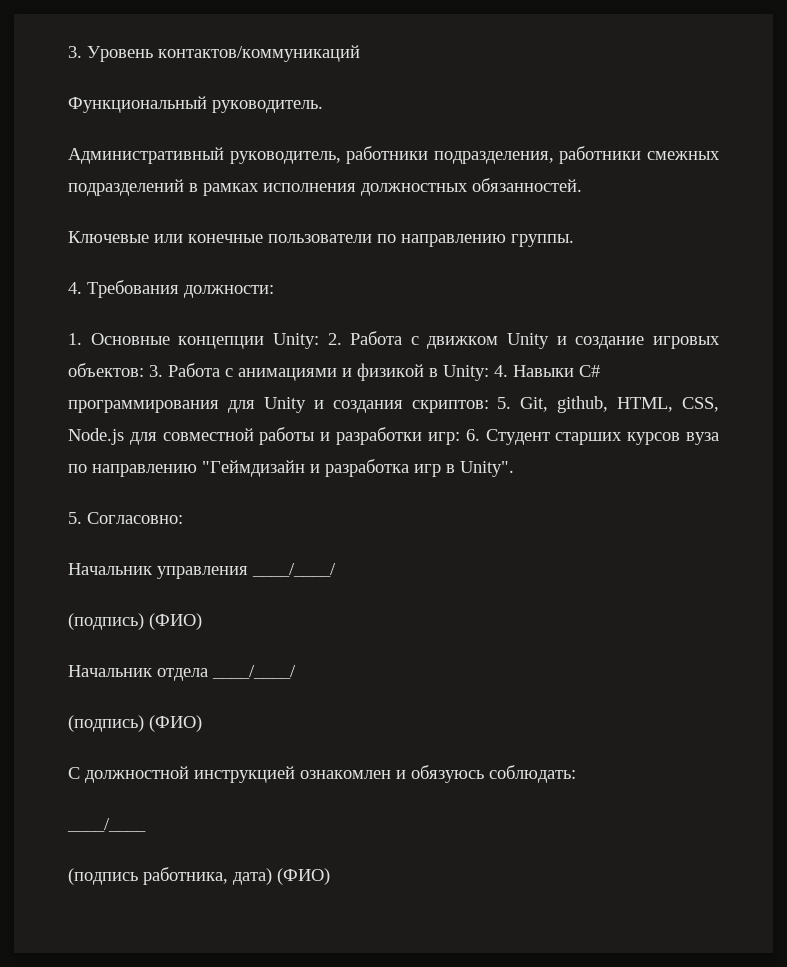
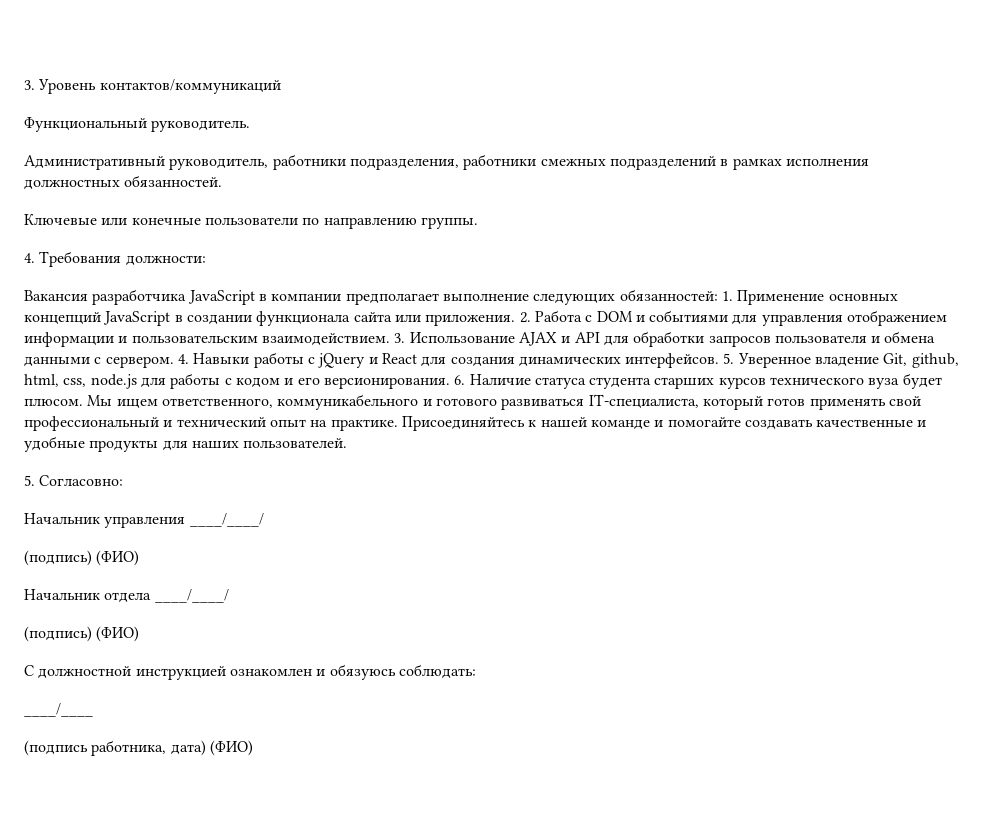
- 1. Основные концепции Unity: 2. Работа с движком Unity и создание игровых объектов: 3. Работа с анимациями и физикой в Unity: 4. Навыки C# программирования для Unity и создания скриптов: 5. Git, github, HTML, CSS, Node.js для совместной работы и разработки игр: 6. Студент старших курсов вуза по направлению "Геймдизайн и разработка игр в Unity".
+ Вакансия разработчика JavaScript в компании предполагает выполнение следующих обязанностей: 1. Применение основных концепций JavaScript в создании функционала сайта или приложения. 2. Работа с DOM и событиями для управления отображением информации и пользовательским взаимодействием. 3. Использование AJAX и API для обработки запросов пользователя и обмена данными с сервером. 4. Навыки работы с jQuery и React для создания динамических интерфейсов. 5. Уверенное владение Git, github, html, css, node.js для работы с кодом и его версионирования. 6. Наличие статуса студента старших курсов технического вуза будет плюсом. Мы ищем ответственного, коммуникабельного и готового развиваться IT-специалиста, который готов применять свой профессиональный и технический опыт на практике. Присоединяйтесь к нашей команде и помогайте создавать качественные и удобные продукты для наших пользователей.

